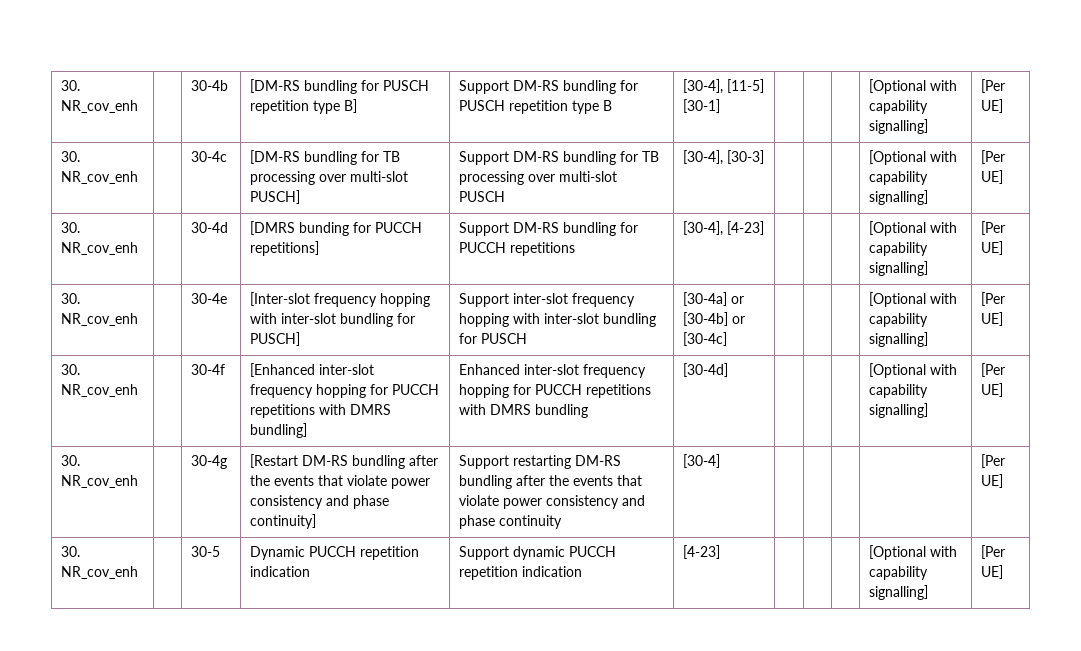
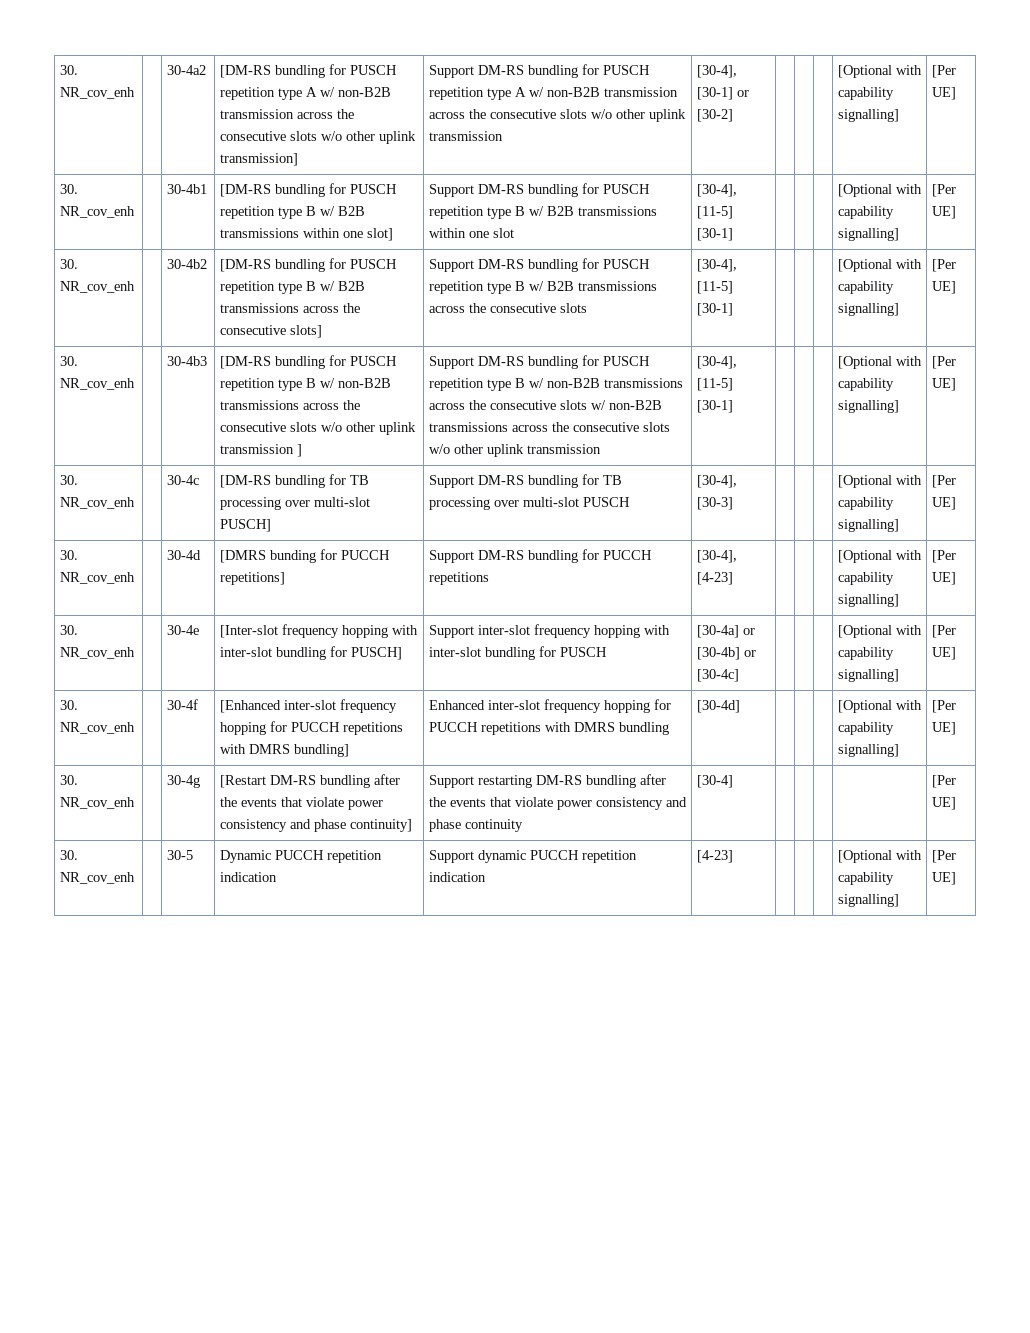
- 30. NR_cov_enh | | 30-4b | [DM-RS bundling for PUSCH repetition type B] | Support DM-RS bundling for PUSCH repetition type B
+ 30. NR_cov_enh | | 30-4a2 | [DM-RS bundling for PUSCH repetition type A w/ non-B2B transmission across the consecutive slots w/o other uplink transmission] | Support DM-RS bundling for PUSCH repetition type A w/ non-B2B transmission across the consecutive slots w/o other uplink transmission | [30-4], [30-1] or [30-2] | | | | [Optional with capability signalling] | [Per UE]
+ 30. NR_cov_enh | | 30-4b1 | [DM-RS bundling for PUSCH repetition type B w/ B2B transmissions within one slot] | Support DM-RS bundling for PUSCH repetition type B w/ B2B transmissions within one slot | [30-4], [11-5] [30-1] | | | | [Optional with capability signalling] | [Per UE]
+ 30. NR_cov_enh | | 30-4b2 | [DM-RS bundling for PUSCH repetition type B w/ B2B transmissions across the consecutive slots] | Support DM-RS bundling for PUSCH repetition type B w/ B2B transmissions across the consecutive slots | [30-4], [11-5] [30-1] | | | | [Optional with capability signalling] | [Per UE]
+ 30. NR_cov_enh | | 30-4b3 | [DM-RS bundling for PUSCH repetition type B w/ non-B2B transmissions across the consecutive slots w/o other uplink transmission ] | Support DM-RS bundling for PUSCH repetition type B w/ non-B2B transmissions across the consecutive slots w/ non-B2B transmissions across the consecutive slots w/o other uplink transmission

